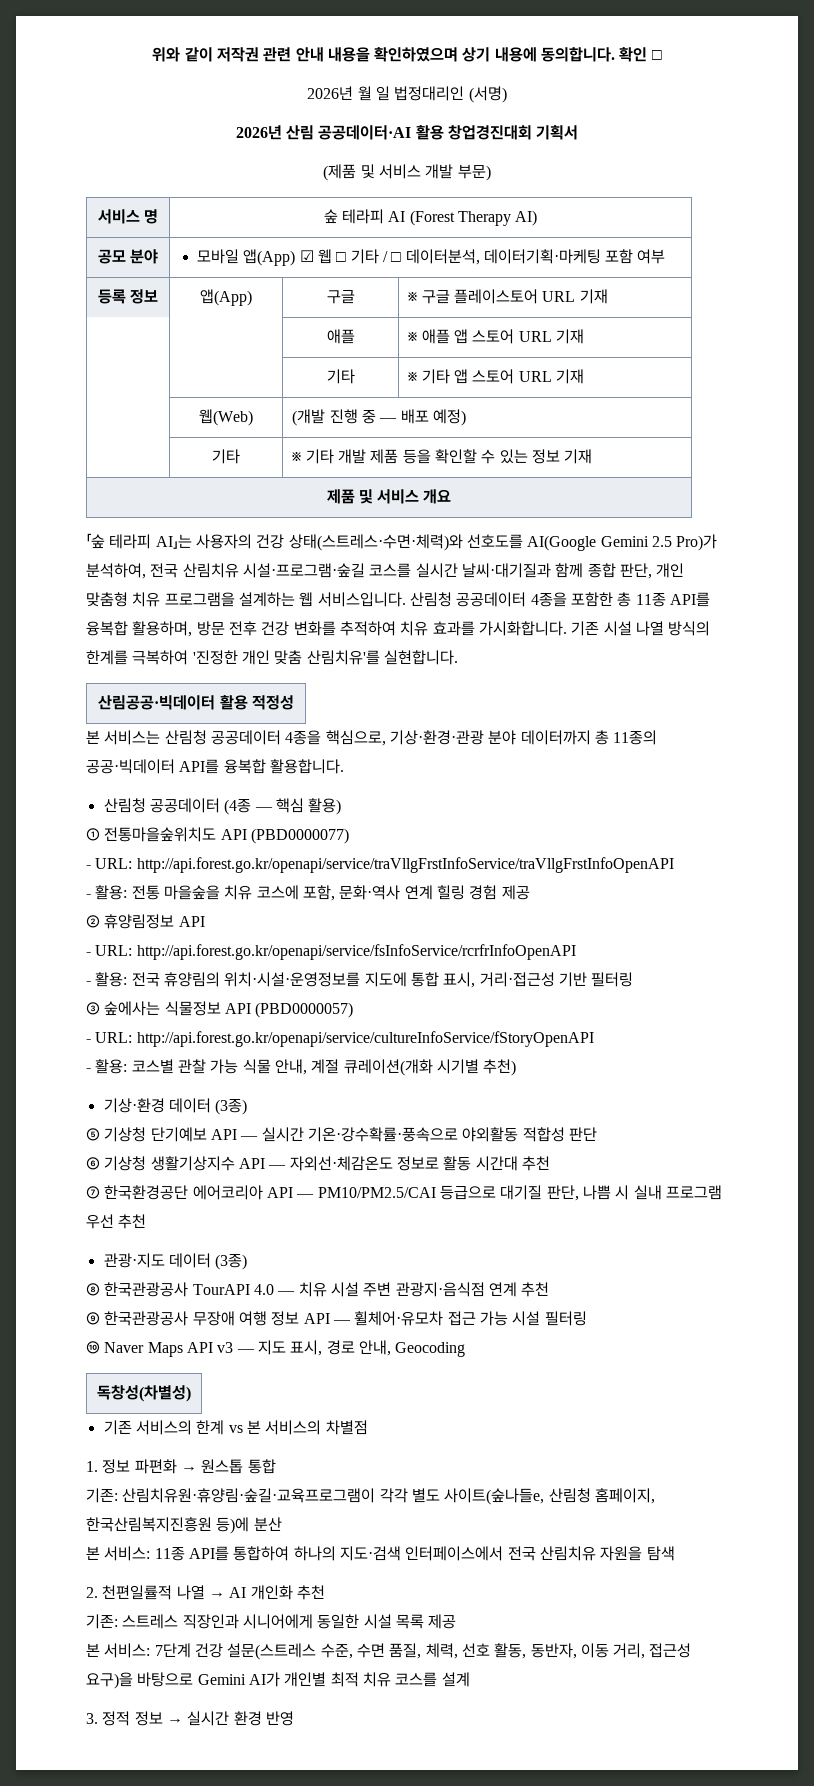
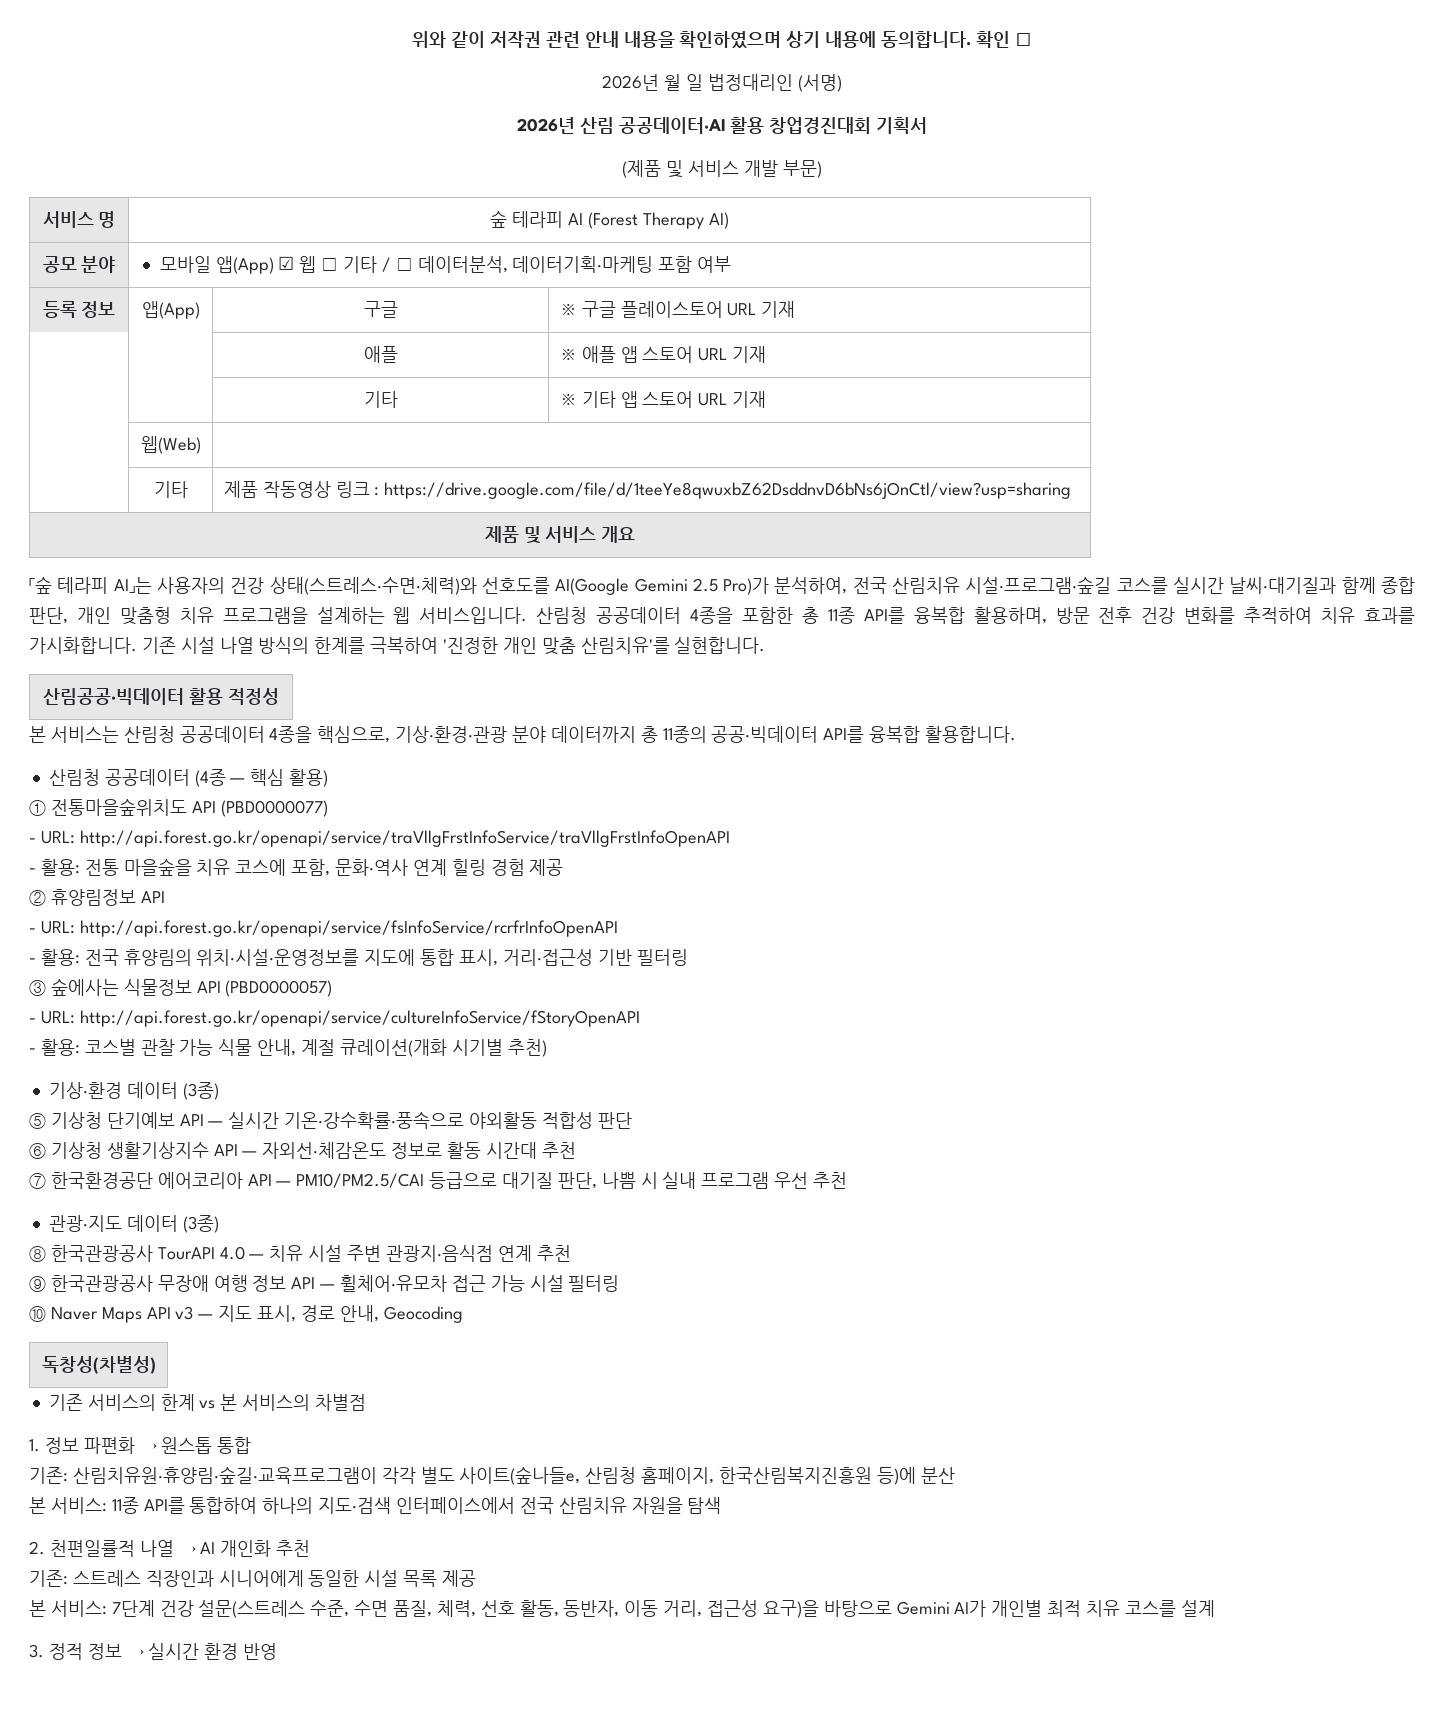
- | 웹(Web) | (개발 진행 중 — 배포 예정)
- | 기타 | ※ 기타 개발 제품 등을 확인할 수 있는 정보 기재
+ | 웹(Web) |
+ | 기타 | 제품 작동영상 링크 : https://drive.google.com/file/d/1teeYe8qwuxbZ62DsddnvD6bNs6jOnCtl/view?usp=sharing

